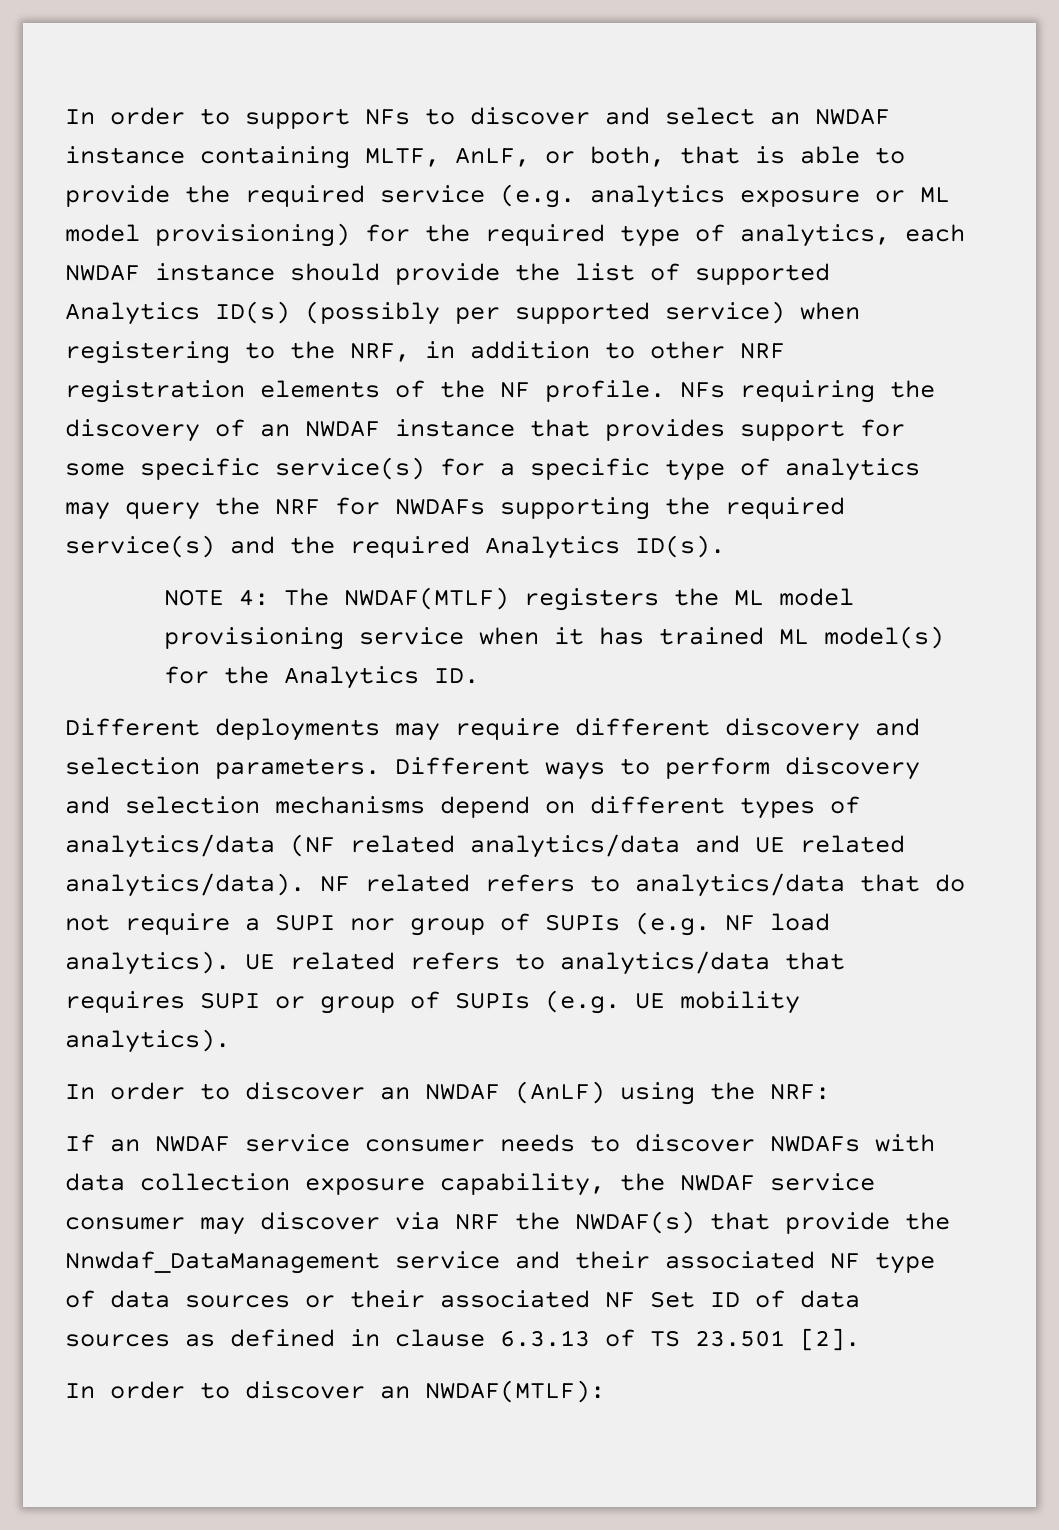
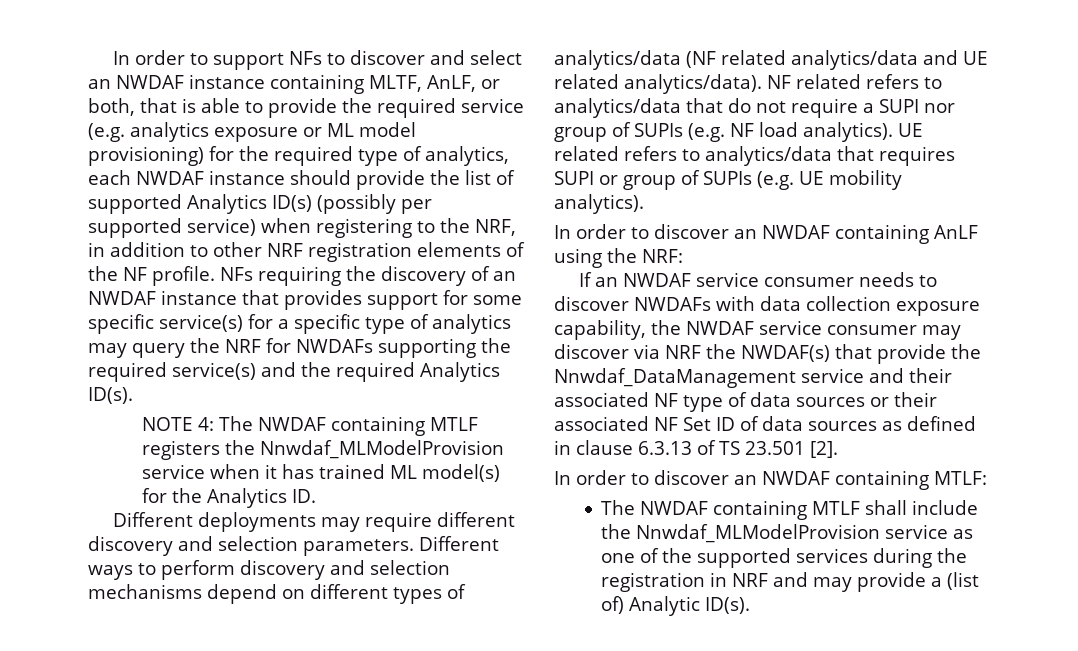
- NOTE 4: The NWDAF(MTLF) registers the ML model provisioning service when it has trained ML model(s) for the Analytics ID.
+ NOTE 4: The NWDAF containing MTLF registers the Nnwdaf_MLModelProvision service when it has trained ML model(s) for the Analytics ID.
- In order to discover an NWDAF (AnLF) using the NRF:
+ In order to discover an NWDAF containing AnLF using the NRF:
- In order to discover an NWDAF(MTLF):
+ In order to discover an NWDAF containing MTLF:
+ The NWDAF containing MTLF shall include the Nnwdaf_MLModelProvision service as one of the supported services during the registration in NRF and may provide a (list of) Analytic ID(s).

